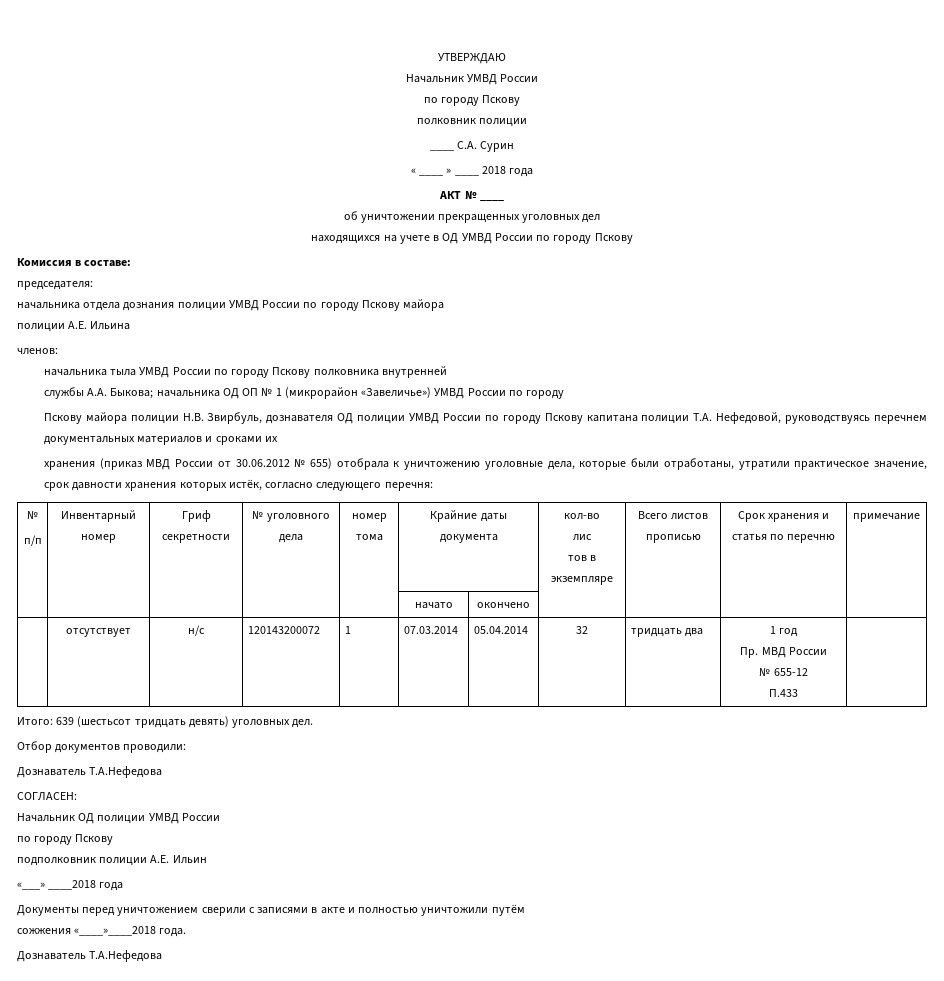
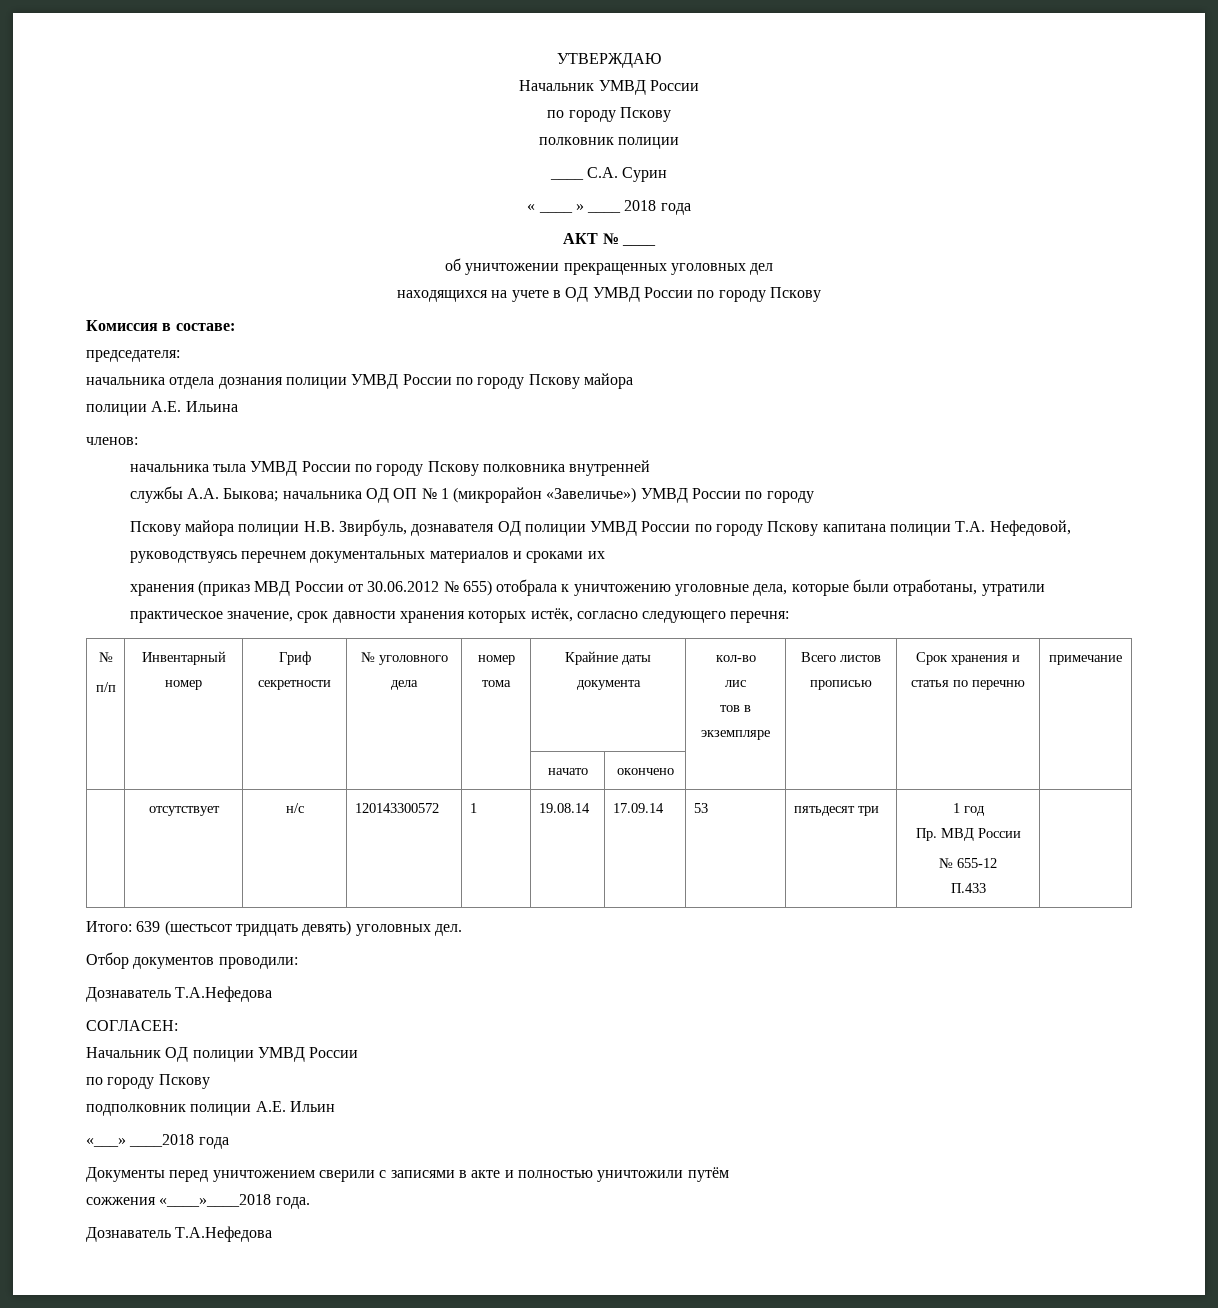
- | отсутствует | н/с | 120143200072 | 1 | 07.03.2014 | 05.04.2014 | 32 | тридцать два | 1 год
+ | отсутствует | н/с | 120143300572 | 1 | 19.08.14 | 17.09.14 | 53 | пятьдесят три | 1 год

